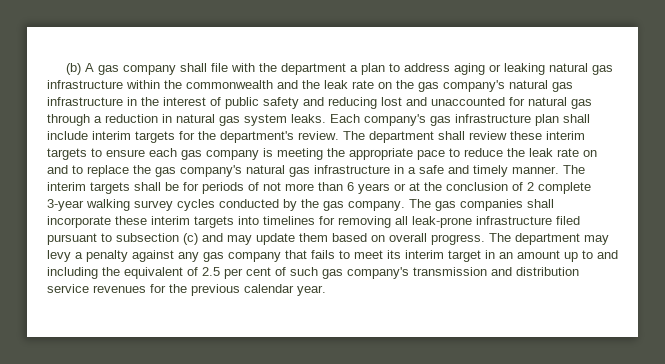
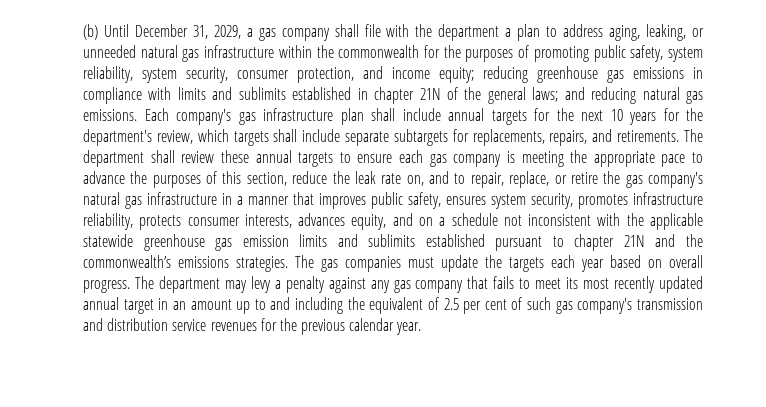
- (b) A gas company shall file with the department a plan to address aging or leaking natural gas infrastructure within the commonwealth and the leak rate on the gas company's natural gas infrastructure in the interest of public safety and reducing lost and unaccounted for natural gas through a reduction in natural gas system leaks.
+ (b) Until December 31, 2029, a gas company shall file with the department a plan to address aging, leaking, or unneeded natural gas infrastructure within the commonwealth for the purposes of promoting public safety, system reliability, system security, consumer protection, and income equity; reducing greenhouse gas emissions in compliance with limits and sublimits established in chapter 21N of the general laws; and reducing natural gas emissions.
- Each company's gas infrastructure plan shall include interim targets for the department's review.
+ Each company's gas infrastructure plan shall include annual targets for the next 10 years for the department's review, which targets shall include separate subtargets for replacements, repairs, and retirements.
- The department shall review these interim targets to ensure each gas company is meeting the appropriate pace to reduce the leak rate on and to replace the gas company's natural gas infrastructure in a safe and timely manner. The interim targets shall be for periods of not more than 6 years or at the conclusion of 2 complete 3-year walking survey cycles conducted by the gas company. The gas companies shall incorporate these interim targets into timelines for removing all leak-prone infrastructure filed pursuant to subsection (c) and may update them based on overall progress.
+ The department shall review these annual targets to ensure each gas company is meeting the appropriate pace to advance the purposes of this section, reduce the leak rate on, and to repair, replace, or retire the gas company's natural gas infrastructure in a manner that improves public safety, ensures system security, promotes infrastructure reliability, protects consumer interests, advances equity, and on a schedule not inconsistent with the applicable statewide greenhouse gas emission limits and sublimits established pursuant to chapter 21N and the commonwealth’s emissions strategies. The gas companies must update the targets each year based on overall progress.
- The department may levy a penalty against any gas company that fails to meet its interim target in an amount up to and including the equivalent of 2.5 per cent of such gas company's transmission and distribution service revenues for the previous calendar year.
+ The department may levy a penalty against any gas company that fails to meet its most recently updated annual target in an amount up to and including the equivalent of 2.5 per cent of such gas company's transmission and distribution service revenues for the previous calendar year.

